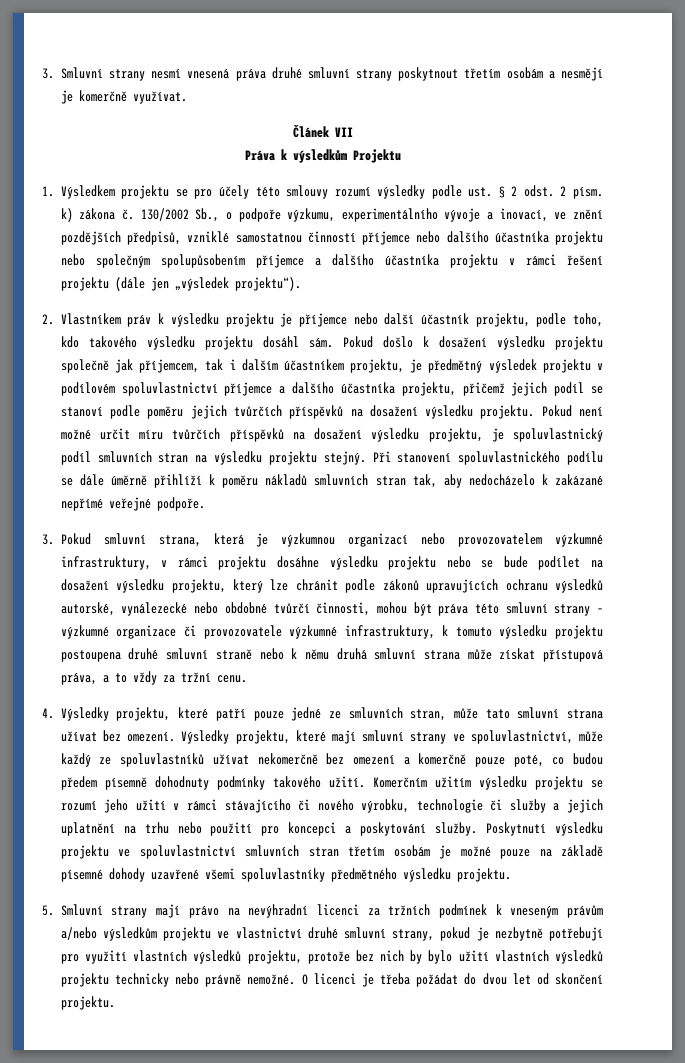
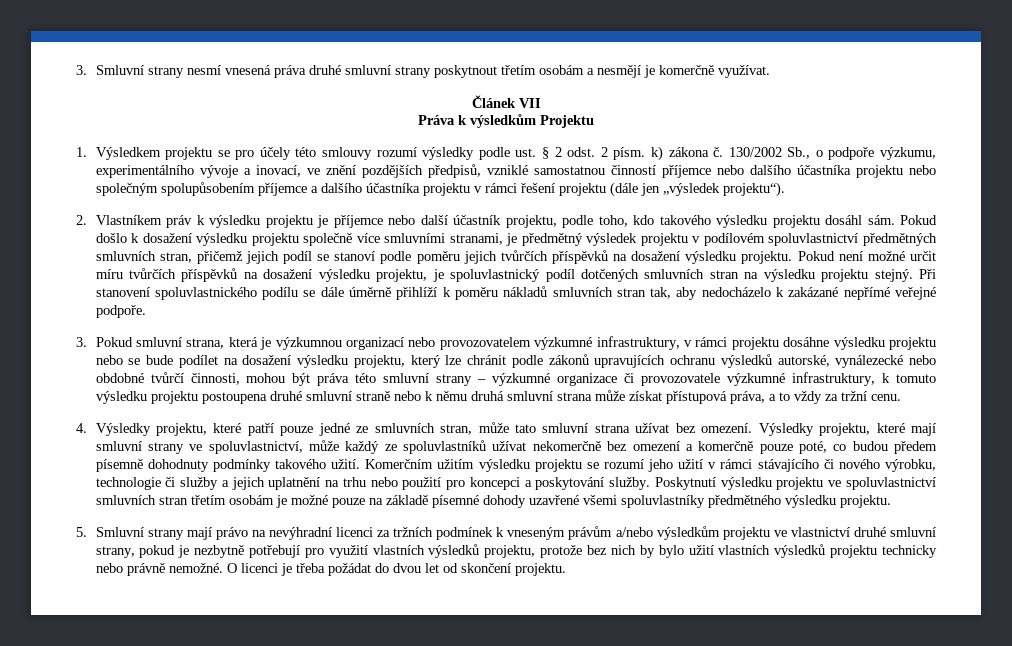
- Pokud došlo k dosažení výsledku projektu společně jak příjemcem, tak i dalším účastníkem projektu, je předmětný výsledek projektu v podílovém spoluvlastnictví příjemce a dalšího účastníka projektu, přičemž jejich podíl se stanoví podle poměru jejich tvůrčích příspěvků na dosažení výsledku projektu.
+ Pokud došlo k dosažení výsledku projektu společně více smluvními stranami, je předmětný výsledek projektu v podílovém spoluvlastnictví předmětných smluvních stran, přičemž jejich podíl se stanoví podle poměru jejich tvůrčích příspěvků na dosažení výsledku projektu.
- Pokud není možné určit míru tvůrčích příspěvků na dosažení výsledku projektu, je spoluvlastnický podíl smluvních stran na výsledku projektu stejný.
+ Pokud není možné určit míru tvůrčích příspěvků na dosažení výsledku projektu, je spoluvlastnický podíl dotčených smluvních stran na výsledku projektu stejný.

